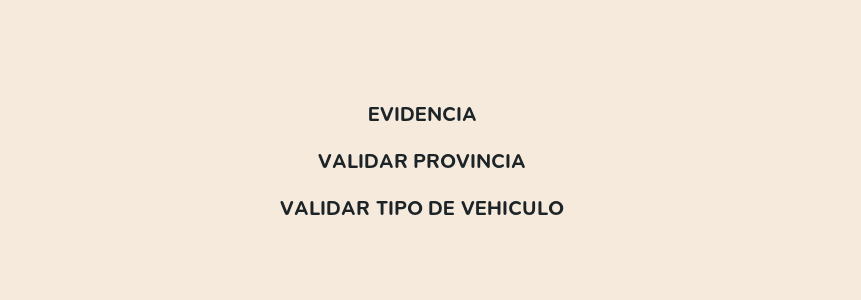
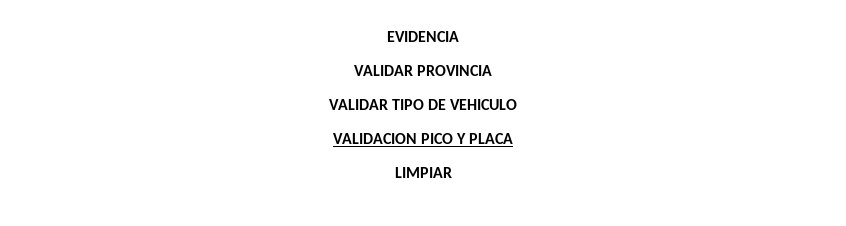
+ VALIDACION PICO Y PLACA
+ LIMPIAR

